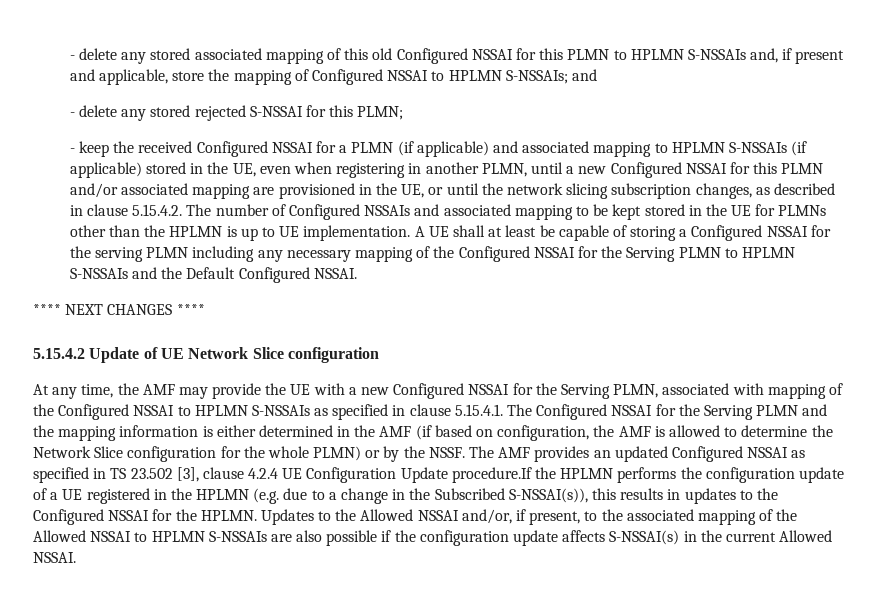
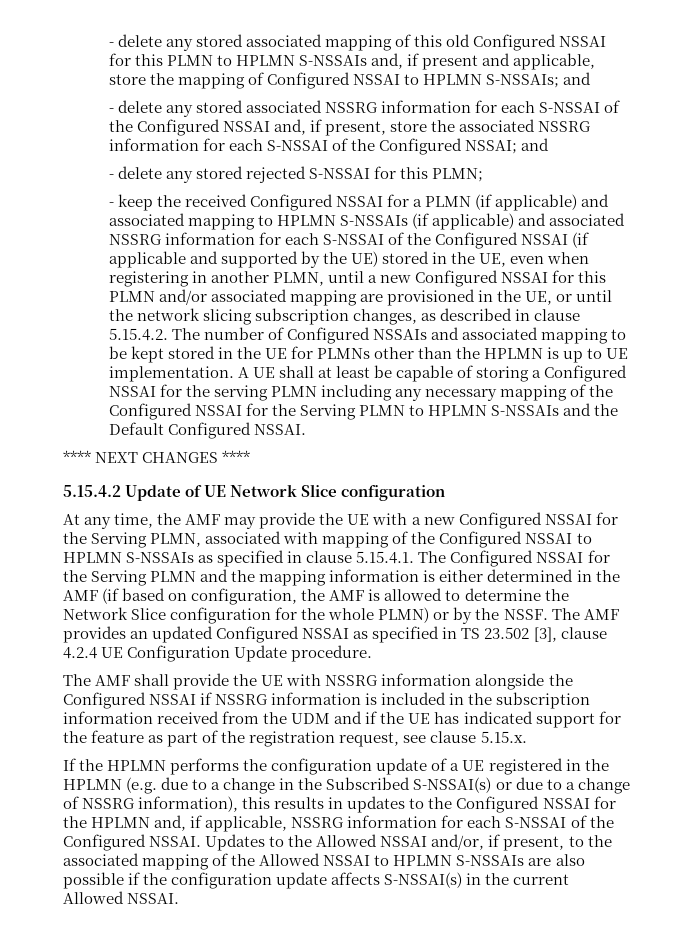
+ - delete any stored associated NSSRG information for each S-NSSAI of the Configured NSSAI and, if present, store the associated NSSRG information for each S-NSSAI of the Configured NSSAI; and
- - keep the received Configured NSSAI for a PLMN (if applicable) and associated mapping to HPLMN S-NSSAIs (if applicable) stored in the UE, even when registering in another PLMN, until a new Configured NSSAI for this PLMN and/or associated mapping are provisioned in the UE, or until the network slicing subscription changes, as described in clause 5.15.4.2. The number of Configured NSSAIs and associated mapping to be kept stored in the UE for PLMNs other than the HPLMN is up to UE implementation.
+ - keep the received Configured NSSAI for a PLMN (if applicable) and associated mapping to HPLMN S-NSSAIs (if applicable) and associated NSSRG information for each S-NSSAI of the Configured NSSAI (if applicable and supported by the UE) stored in the UE, even when registering in another PLMN, until a new Configured NSSAI for this PLMN and/or associated mapping are provisioned in the UE, or until the network slicing subscription changes, as described in clause 5.15.4.2. The number of Configured NSSAIs and associated mapping to be kept stored in the UE for PLMNs other than the HPLMN is up to UE implementation.
- The AMF provides an updated Configured NSSAI as specified in TS 23.502 [3], clause 4.2.4 UE Configuration Update procedure.If the HPLMN performs the configuration update of a UE registered in the HPLMN (e.g. due to a change in the Subscribed S-NSSAI(s)), this results in updates to the Configured NSSAI for the HPLMN.
+ The AMF provides an updated Configured NSSAI as specified in TS 23.502 [3], clause 4.2.4 UE Configuration Update procedure.
+ The AMF shall provide the UE with NSSRG information alongside the Configured NSSAI if NSSRG information is included in the subscription information received from the UDM and if the UE has indicated support for the feature as part of the registration request, see clause 5.15.x.
+ If the HPLMN performs the configuration update of a UE registered in the HPLMN (e.g. due to a change in the Subscribed S-NSSAI(s) or due to a change of NSSRG information), this results in updates to the Configured NSSAI for the HPLMN and, if applicable, NSSRG information for each S-NSSAI of the Configured NSSAI.

